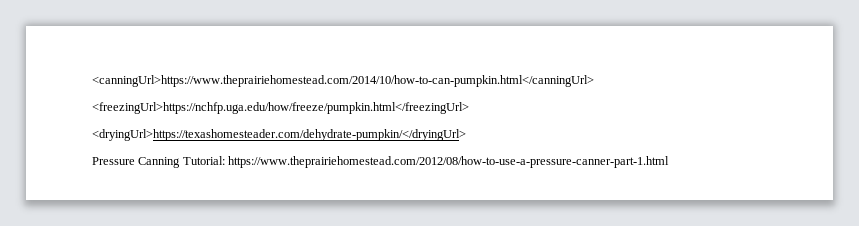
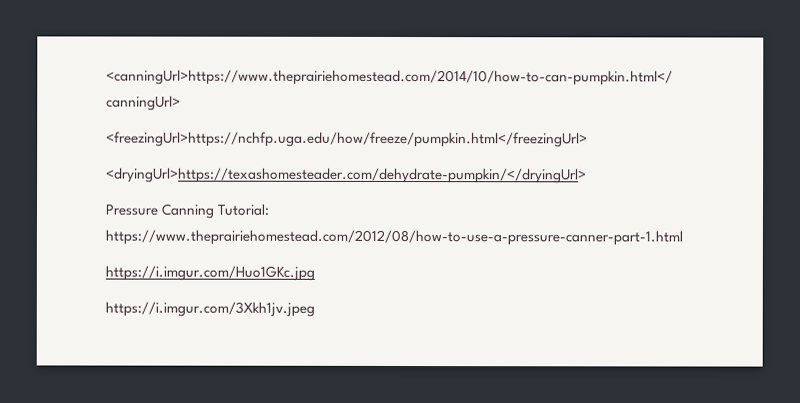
+ https://i.imgur.com/Huo1GKc.jpg
+ https://i.imgur.com/3Xkh1jv.jpeg

